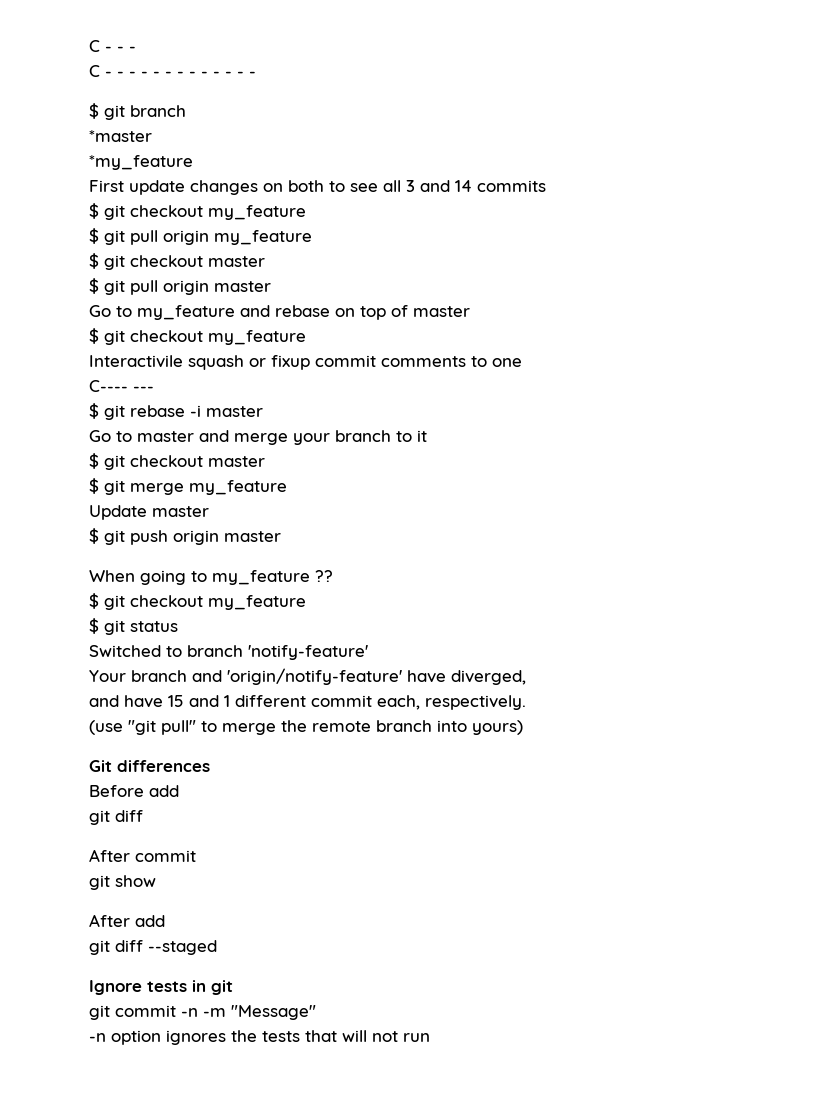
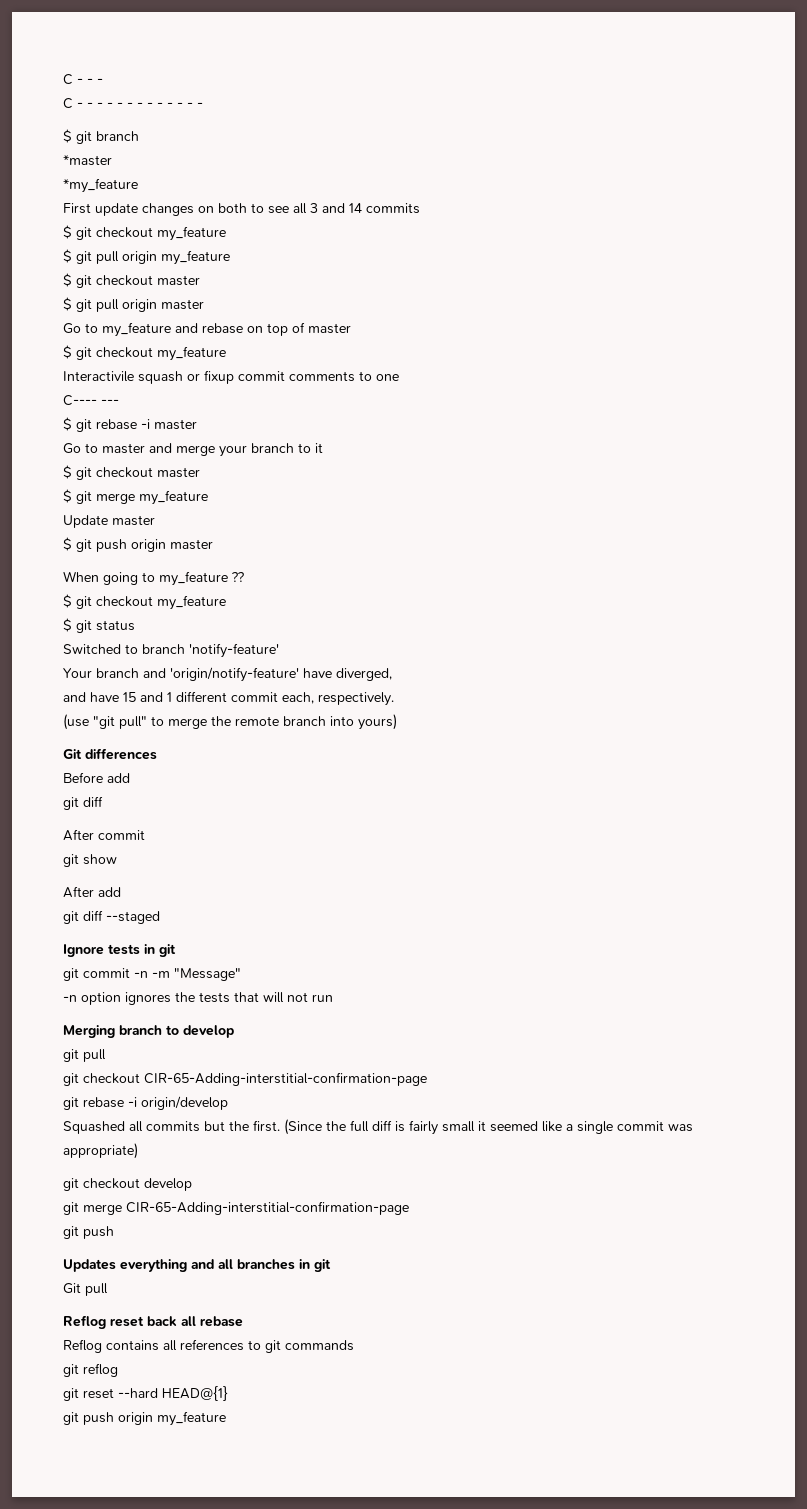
+ Merging branch to develop
+ git pull
+ git checkout CIR-65-Adding-interstitial-confirmation-page
+ git rebase -i origin/develop
+ Squashed all commits but the first. (Since the full diff is fairly small it seemed like a single commit was appropriate)
+ git checkout develop
+ git merge CIR-65-Adding-interstitial-confirmation-page
+ git push
+ Updates everything and all branches in git
+ Git pull
+ Reflog reset back all rebase
+ Reflog contains all references to git commands
+ git reflog
+ git reset --hard HEAD@{1}
+ git push origin my_feature

